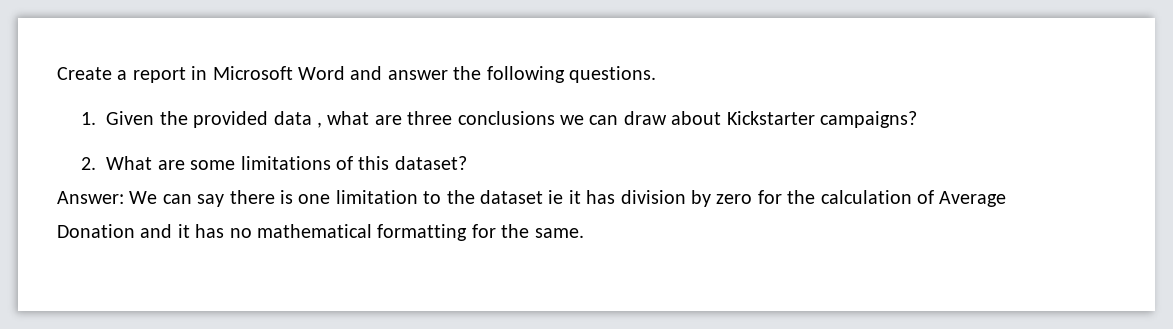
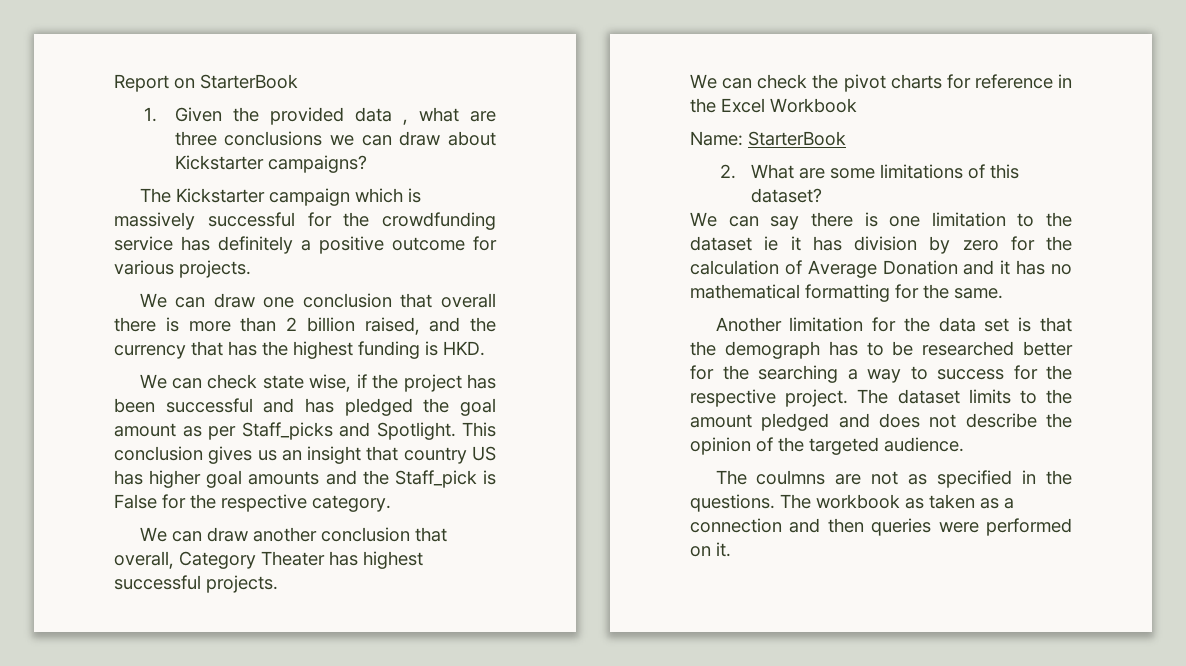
- Create a report in Microsoft Word and answer the following questions.
+ Report on StarterBook
+ The Kickstarter campaign which is massively successful for the crowdfunding service has definitely a positive outcome for various projects.
+ We can draw one conclusion that overall there is more than 2 billion raised, and the currency that has the highest funding is HKD.
+ We can check state wise, if the project has been successful and has pledged the goal amount as per Staff_picks and Spotlight. This conclusion gives us an insight that country US has higher goal amounts and the Staff_pick is False for the respective category.
+ We can draw another conclusion that overall, Category Theater has highest successful projects.
+ We can check the pivot charts for reference in the Excel Workbook
+ Name: StarterBook
- Answer: We can say there is one limitation to the dataset ie it has division by zero for the calculation of Average Donation and it has no mathematical formatting for the same.
+ We can say there is one limitation to the dataset ie it has division by zero for the calculation of Average Donation and it has no mathematical formatting for the same.
+ Another limitation for the data set is that the demograph has to be researched better for the searching a way to success for the respective project. The dataset limits to the amount pledged and does not describe the opinion of the targeted audience.
+ The coulmns are not as specified in the questions. The workbook as taken as a connection and then queries were performed on it.

